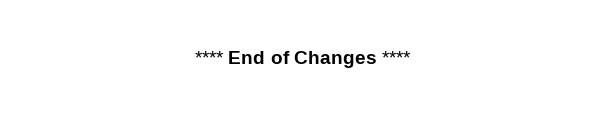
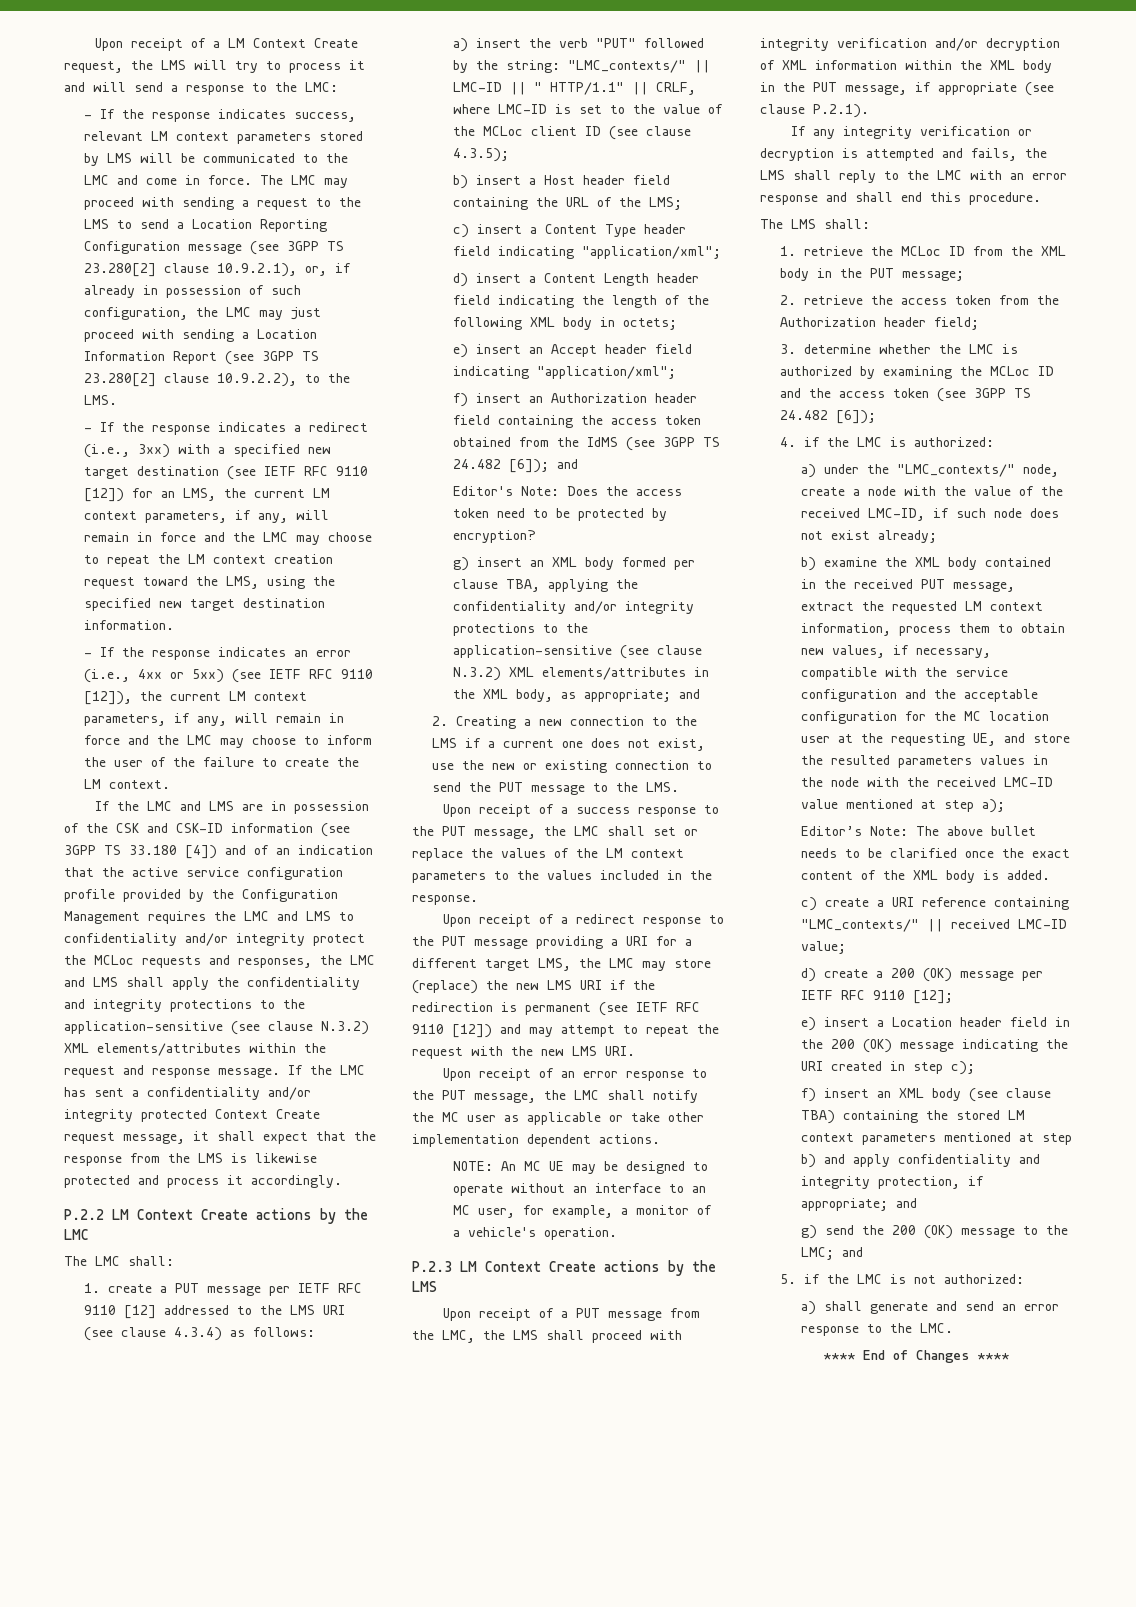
+ Upon receipt of a LM Context Create request, the LMS will try to process it and will send a response to the LMC:
+ - If the response indicates success, relevant LM context parameters stored by LMS will be communicated to the LMC and come in force. The LMC may proceed with sending a request to the LMS to send a Location Reporting Configuration message (see 3GPP TS 23.280[2] clause 10.9.2.1), or, if already in possession of such configuration, the LMC may just proceed with sending a Location Information Report (see 3GPP TS 23.280[2] clause 10.9.2.2), to the LMS.
+ - If the response indicates a redirect (i.e., 3xx) with a specified new target destination (see IETF RFC 9110 [12]) for an LMS, the current LM context parameters, if any, will remain in force and the LMC may choose to repeat the LM context creation request toward the LMS, using the specified new target destination information.
+ - If the response indicates an error (i.e., 4xx or 5xx) (see IETF RFC 9110 [12]), the current LM context parameters, if any, will remain in force and the LMC may choose to inform the user of the failure to create the LM context.
+ If the LMC and LMS are in possession of the CSK and CSK-ID information (see 3GPP TS 33.180 [4]) and of an indication that the active service configuration profile provided by the Configuration Management requires the LMC and LMS to confidentiality and/or integrity protect the MCLoc requests and responses, the LMC and LMS shall apply the confidentiality and integrity protections to the application-sensitive (see clause N.3.2) XML elements/attributes within the request and response message. If the LMC has sent a confidentiality and/or integrity protected Context Create request message, it shall expect that the response from the LMS is likewise protected and process it accordingly.
+ P.2.2 LM Context Create actions by the LMC
+ The LMC shall:
+ 1. create a PUT message per IETF RFC 9110 [12] addressed to the LMS URI (see clause 4.3.4) as follows:
+ a) insert the verb "PUT" followed by the string: "LMC_contexts/" || LMC-ID || " HTTP/1.1" || CRLF, where LMC-ID is set to the value of the MCLoc client ID (see clause 4.3.5);
+ b) insert a Host header field containing the URL of the LMS;
+ c) insert a Content Type header field indicating "application/xml";
+ d) insert a Content Length header field indicating the length of the following XML body in octets;
+ e) insert an Accept header field indicating "application/xml";
+ f) insert an Authorization header field containing the access token obtained from the IdMS (see 3GPP TS 24.482 [6]); and
+ Editor's Note: Does the access token need to be protected by encryption?
+ g) insert an XML body formed per clause TBA, applying the confidentiality and/or integrity protections to the application-sensitive (see clause N.3.2) XML elements/attributes in the XML body, as appropriate; and
+ 2. Creating a new connection to the LMS if a current one does not exist, use the new or existing connection to send the PUT message to the LMS.
+ Upon receipt of a success response to the PUT message, the LMC shall set or replace the values of the LM context parameters to the values included in the response.
+ Upon receipt of a redirect response to the PUT message providing a URI for a different target LMS, the LMC may store (replace) the new LMS URI if the redirection is permanent (see IETF RFC 9110 [12]) and may attempt to repeat the request with the new LMS URI.
+ Upon receipt of an error response to the PUT message, the LMC shall notify the MC user as applicable or take other implementation dependent actions.
+ NOTE: An MC UE may be designed to operate without an interface to an MC user, for example, a monitor of a vehicle's operation.
+ P.2.3 LM Context Create actions by the LMS
+ Upon receipt of a PUT message from the LMC, the LMS shall proceed with integrity verification and/or decryption of XML information within the XML body in the PUT message, if appropriate (see clause P.2.1).
+ If any integrity verification or decryption is attempted and fails, the LMS shall reply to the LMC with an error response and shall end this procedure.
+ The LMS shall:
+ 1. retrieve the MCLoc ID from the XML body in the PUT message;
+ 2. retrieve the access token from the Authorization header field;
+ 3. determine whether the LMC is authorized by examining the MCLoc ID and the access token (see 3GPP TS 24.482 [6]);
+ 4. if the LMC is authorized:
+ a) under the "LMC_contexts/" node, create a node with the value of the received LMC-ID, if such node does not exist already;
+ b) examine the XML body contained in the received PUT message, extract the requested LM context information, process them to obtain new values, if necessary, compatible with the service configuration and the acceptable configuration for the MC location user at the requesting UE, and store the resulted parameters values in the node with the received LMC-ID value mentioned at step a);
+ Editor’s Note: The above bullet needs to be clarified once the exact content of the XML body is added.
+ c) create a URI reference containing "LMC_contexts/" || received LMC-ID value;
+ d) create a 200 (OK) message per IETF RFC 9110 [12];
+ e) insert a Location header field in the 200 (OK) message indicating the URI created in step c);
+ f) insert an XML body (see clause TBA) containing the stored LM context parameters mentioned at step b) and apply confidentiality and integrity protection, if appropriate; and
+ g) send the 200 (OK) message to the LMC; and
+ 5. if the LMC is not authorized:
+ a) shall generate and send an error response to the LMC.

